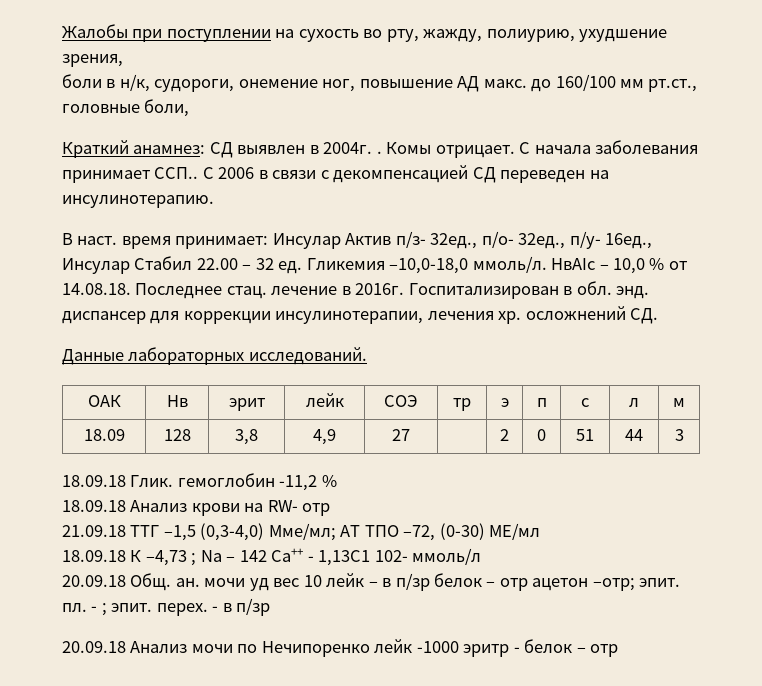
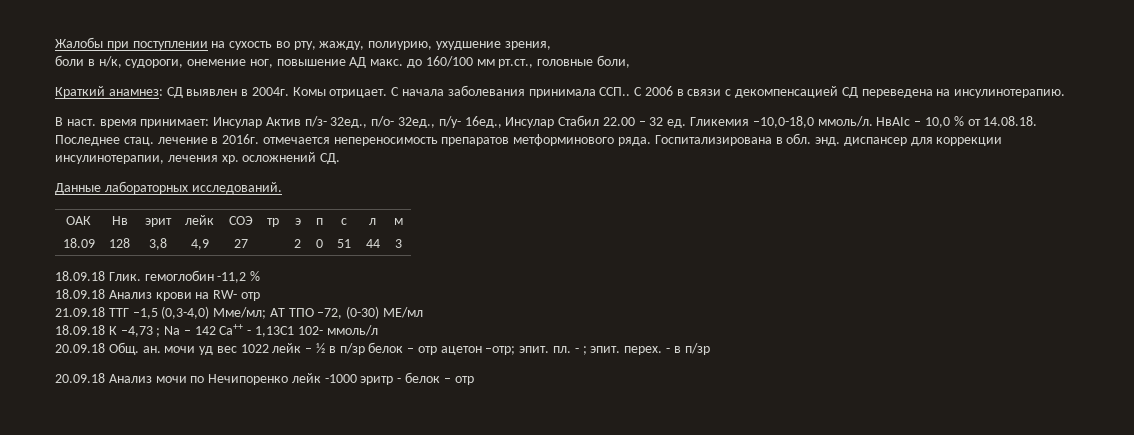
- Краткий анамнез: СД выявлен в 2004г. .
+ Краткий анамнез: СД выявлен в 2004г.
- С начала заболевания принимает ССП..
+ С начала заболевания принимала ССП..
- С 2006 в связи с декомпенсацией СД переведен на инсулинотерапию.
+ С 2006 в связи с декомпенсацией СД переведена на инсулинотерапию.
- НвАIс – 10,0 % от 14.08.18. Последнее стац. лечение в 2016г. Госпитализирован в обл. энд. диспансер для коррекции инсулинотерапии, лечения хр. осложнений СД.
+ НвАIс – 10,0 % от 14.08.18. Последнее стац. лечение в 2016г. отмечается непереносимость препаратов метформинового ряда. Госпитализирована в обл. энд. диспансер для коррекции инсулинотерапии, лечения хр. осложнений СД.
- 20.09.18 Общ. ан. мочи уд вес 10 лейк – в п/зр белок – отр ацетон –отр; эпит. пл.
+ 20.09.18 Общ. ан. мочи уд вес 1022 лейк – ½ в п/зр белок – отр ацетон –отр; эпит. пл.

